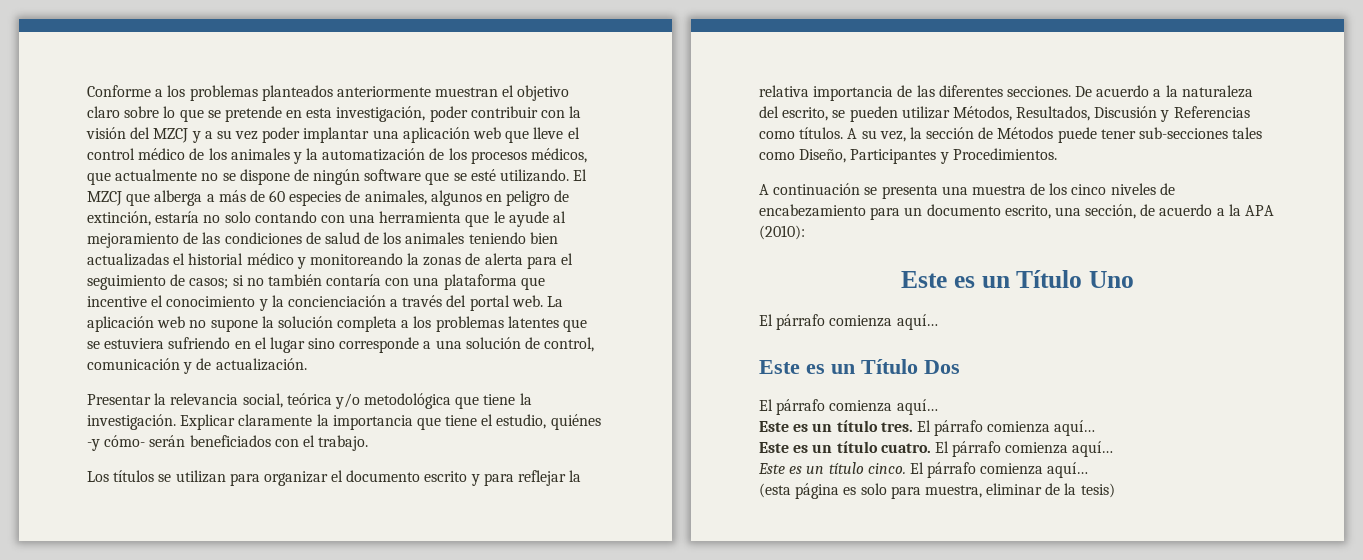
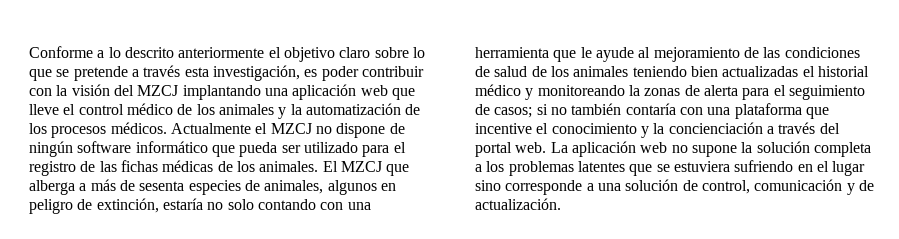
- Conforme a los problemas planteados anteriormente muestran el objetivo claro sobre lo que se pretende en esta investigación, poder contribuir con la visión del MZCJ y a su vez poder implantar una aplicación web que lleve el control médico de los animales y la automatización de los procesos médicos, que actualmente no se dispone de ningún software que se esté utilizando.
+ Conforme a lo descrito anteriormente el objetivo claro sobre lo que se pretende a través esta investigación, es poder contribuir con la visión del MZCJ implantando una aplicación web que lleve el control médico de los animales y la automatización de los procesos médicos. Actualmente el MZCJ no dispone de ningún software informático que pueda ser utilizado para el registro de las fichas médicas de los animales.
- El MZCJ que alberga a más de 60 especies de animales, algunos en peligro de extinción, estaría no solo contando con una herramienta que le ayude al mejoramiento de las condiciones de salud de los animales teniendo bien actualizadas el historial médico y monitoreando la zonas de alerta para el seguimiento de casos;
+ El MZCJ que alberga a más de sesenta especies de animales, algunos en peligro de extinción, estaría no solo contando con una herramienta que le ayude al mejoramiento de las condiciones de salud de los animales teniendo bien actualizadas el historial médico y monitoreando la zonas de alerta para el seguimiento de casos;
- Presentar la relevancia social, teórica y/o metodológica que tiene la investigación. Explicar claramente la importancia que tiene el estudio, quiénes -y cómo- serán beneficiados con el trabajo.
- Los títulos se utilizan para organizar el documento escrito y para reflejar la relativa importancia de las diferentes secciones. De acuerdo a la naturaleza del escrito, se pueden utilizar Métodos, Resultados, Discusión y Referencias como títulos. A su vez, la sección de Métodos puede tener sub-secciones tales como Diseño, Participantes y Procedimientos.
- A continuación se presenta una muestra de los cinco niveles de encabezamiento para un documento escrito, una sección, de acuerdo a la APA (2010):
- Este es un Título Uno
- El párrafo comienza aquí…
- Este es un Título Dos
- El párrafo comienza aquí…
- Este es un título tres. El párrafo comienza aquí…
- Este es un título cuatro. El párrafo comienza aquí…
- Este es un título cinco. El párrafo comienza aquí…
- (esta página es solo para muestra, eliminar de la tesis)

